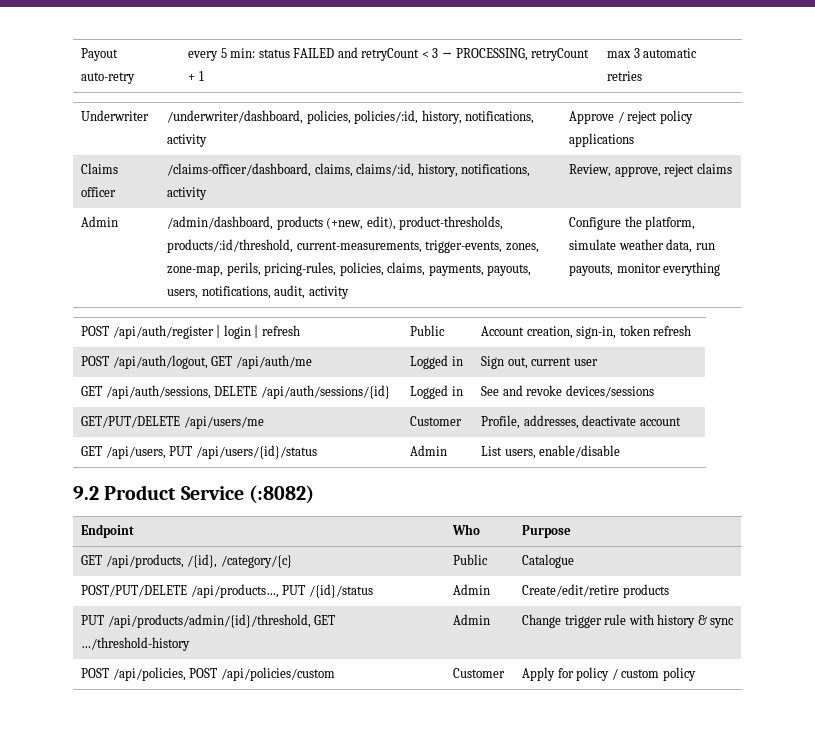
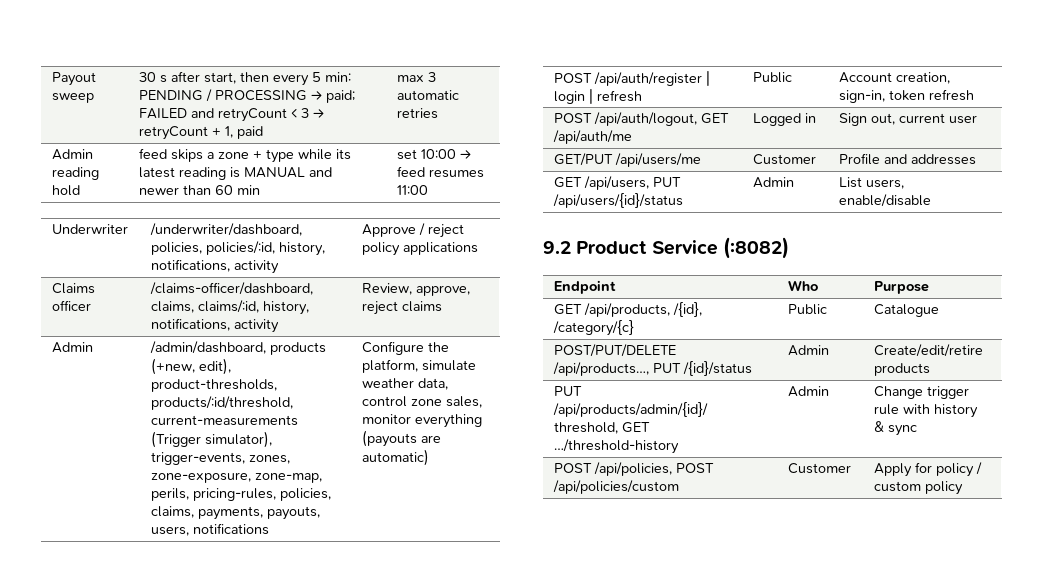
- Payout auto-retry | every 5 min: status FAILED and retryCount < 3 → PROCESSING, retryCount + 1 | max 3 automatic retries
+ Payout sweep | 30 s after start, then every 5 min: PENDING / PROCESSING → paid; FAILED and retryCount < 3 → retryCount + 1, paid | max 3 automatic retries
+ Admin reading hold | feed skips a zone + type while its latest reading is MANUAL and newer than 60 min | set 10:00 → feed resumes 11:00
- Admin | /admin/dashboard, products (+new, edit), product-thresholds, products/:id/threshold, current-measurements, trigger-events, zones, zone-map, perils, pricing-rules, policies, claims, payments, payouts, users, notifications, audit, activity | Configure the platform, simulate weather data, run payouts, monitor everything
+ Admin | /admin/dashboard, products (+new, edit), product-thresholds, products/:id/threshold, current-measurements (Trigger simulator), trigger-events, zones, zone-exposure, zone-map, perils, pricing-rules, policies, claims, payments, payouts, users, notifications | Configure the platform, simulate weather data, control zone sales, monitor everything (payouts are automatic)
- GET /api/auth/sessions, DELETE /api/auth/sessions/{id} | Logged in | See and revoke devices/sessions
- GET/PUT/DELETE /api/users/me | Customer | Profile, addresses, deactivate account
+ GET/PUT /api/users/me | Customer | Profile and addresses

